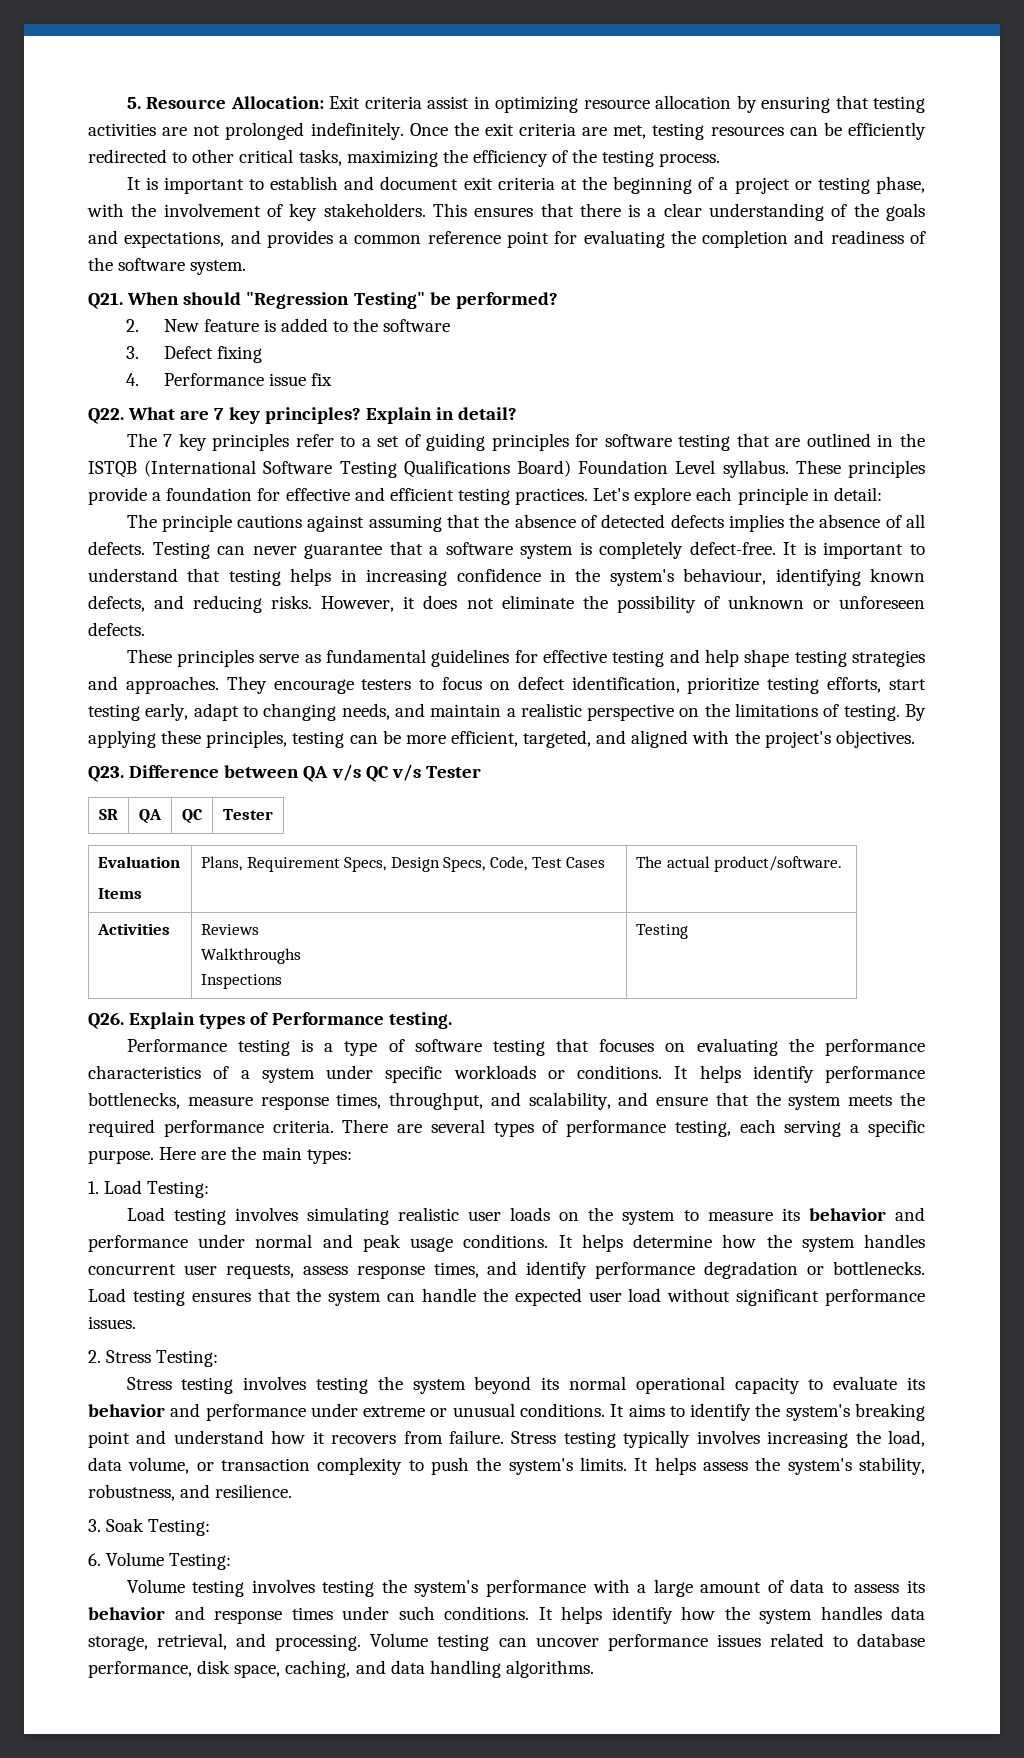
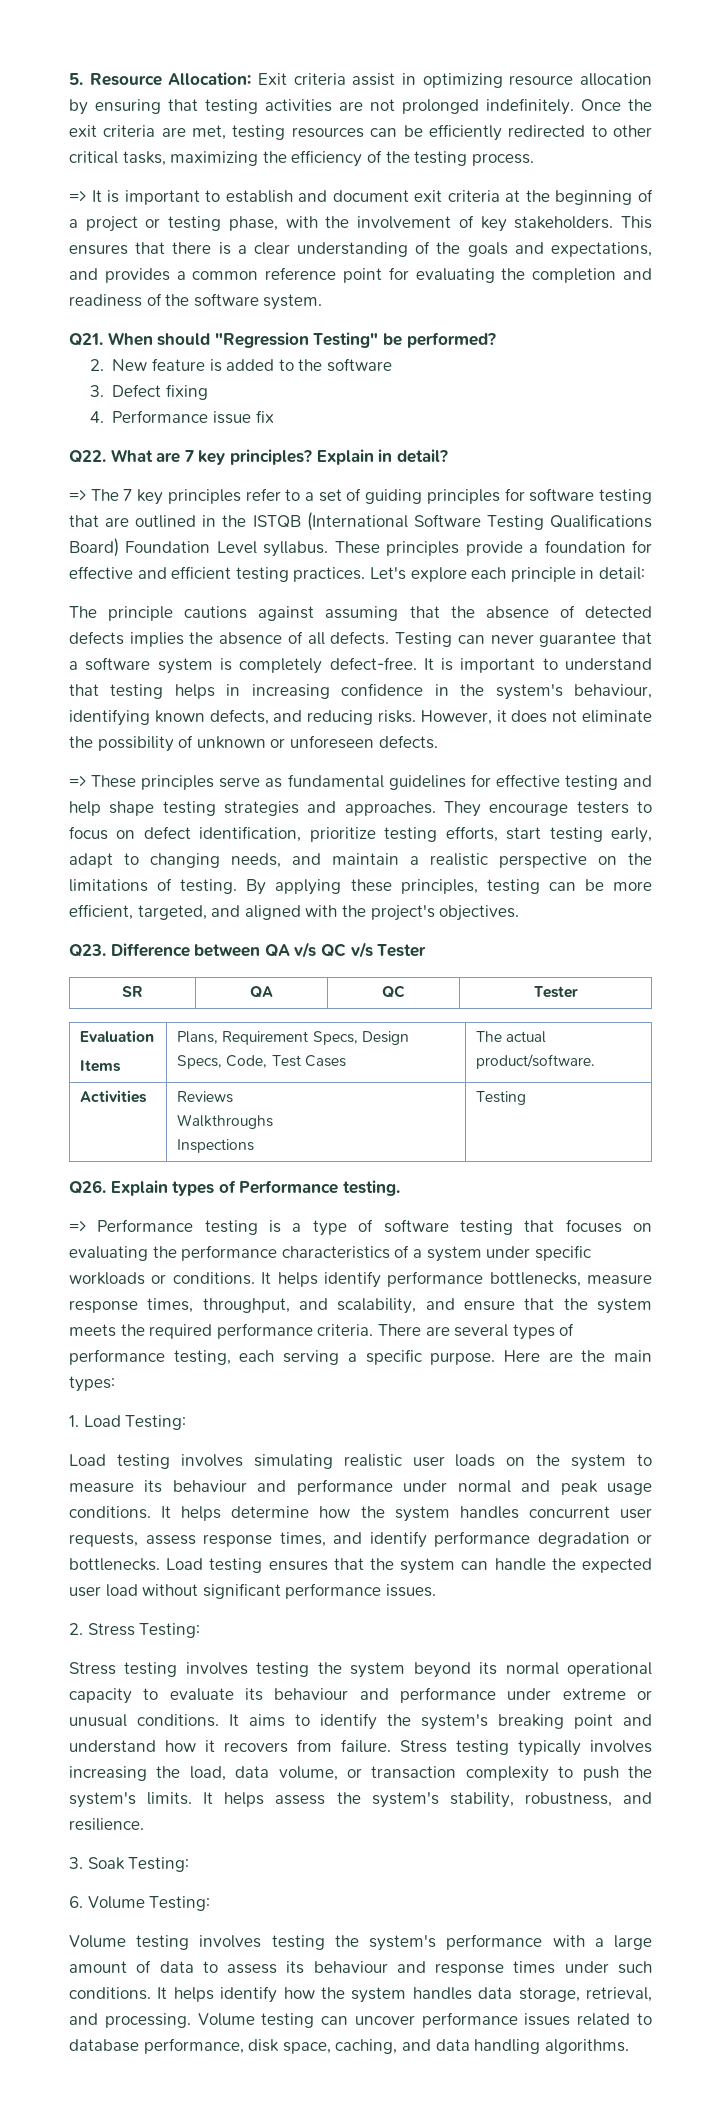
- It is important to establish and document exit criteria at the beginning of a project or testing phase, with the involvement of key stakeholders.
+ => It is important to establish and document exit criteria at the beginning of a project or testing phase, with the involvement of key stakeholders.
- The 7 key principles refer to a set of guiding principles for software testing that are outlined in the ISTQB (International Software Testing Qualifications Board) Foundation Level syllabus.
+ => The 7 key principles refer to a set of guiding principles for software testing that are outlined in the ISTQB (International Software Testing Qualifications Board) Foundation Level syllabus.
- These principles serve as fundamental guidelines for effective testing and help shape testing strategies and approaches.
+ => These principles serve as fundamental guidelines for effective testing and help shape testing strategies and approaches.
- Performance testing is a type of software testing that focuses on evaluating the performance characteristics of a system under specific workloads or conditions.
+ => Performance testing is a type of software testing that focuses on evaluating the performance characteristics of a system under specific workloads or conditions.
- Load testing involves simulating realistic user loads on the system to measure its behavior and performance under normal and peak usage conditions.
+ Load testing involves simulating realistic user loads on the system to measure its behaviour and performance under normal and peak usage conditions.
- Stress testing involves testing the system beyond its normal operational capacity to evaluate its behavior and performance under extreme or unusual conditions.
+ Stress testing involves testing the system beyond its normal operational capacity to evaluate its behaviour and performance under extreme or unusual conditions.
- Volume testing involves testing the system's performance with a large amount of data to assess its behavior and response times under such conditions.
+ Volume testing involves testing the system's performance with a large amount of data to assess its behaviour and response times under such conditions.

